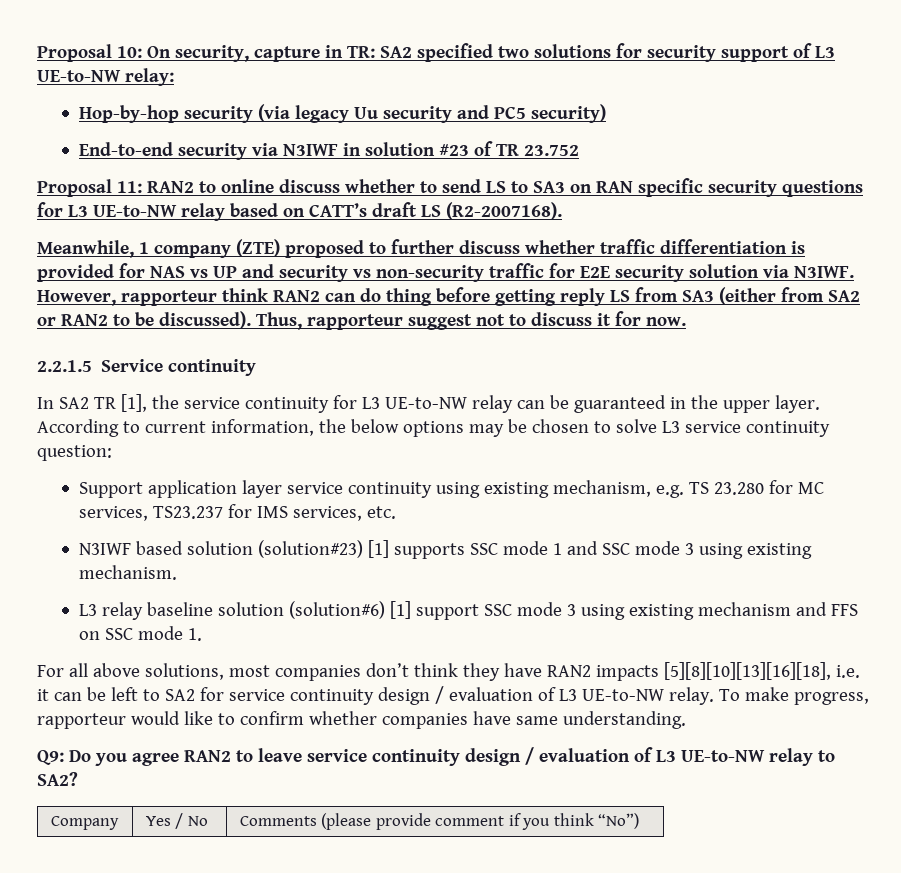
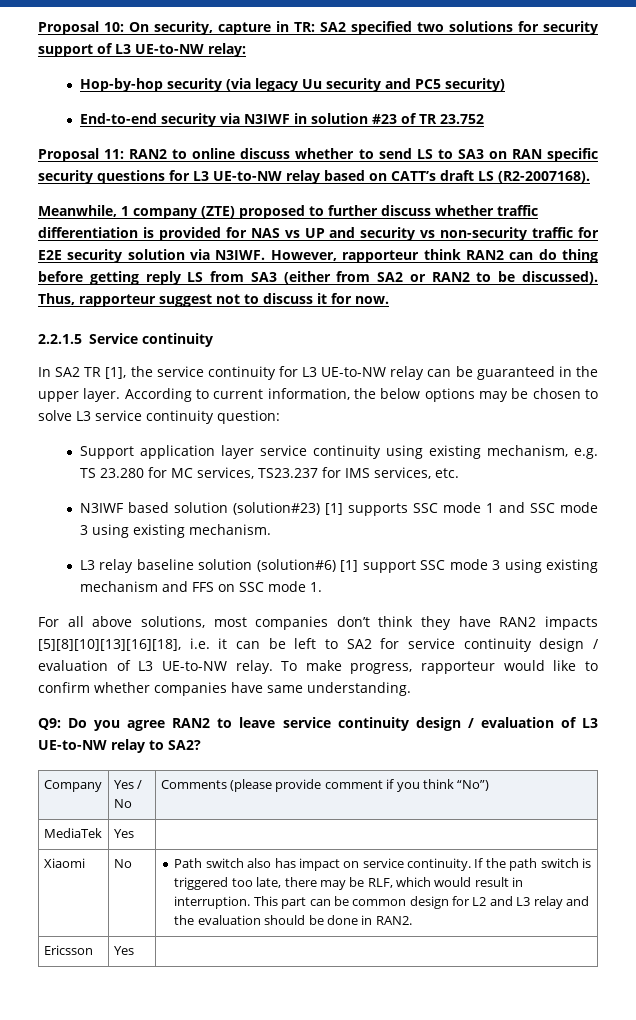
+ MediaTek | Yes |
+ Xiaomi | No | Path switch also has impact on service continuity. If the path switch is triggered too late, there may be RLF, which would result in interruption. This part can be common design for L2 and L3 relay and the evaluation should be done in RAN2.
+ Ericsson | Yes |

